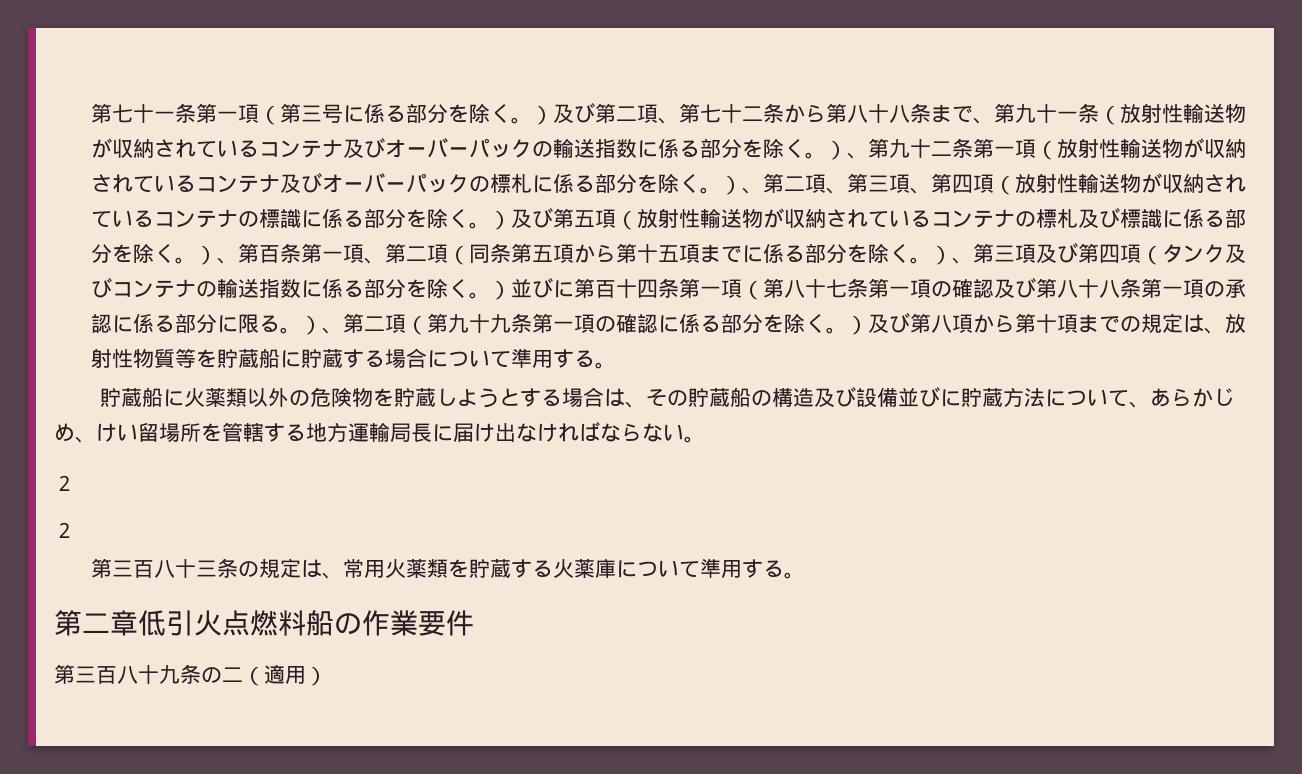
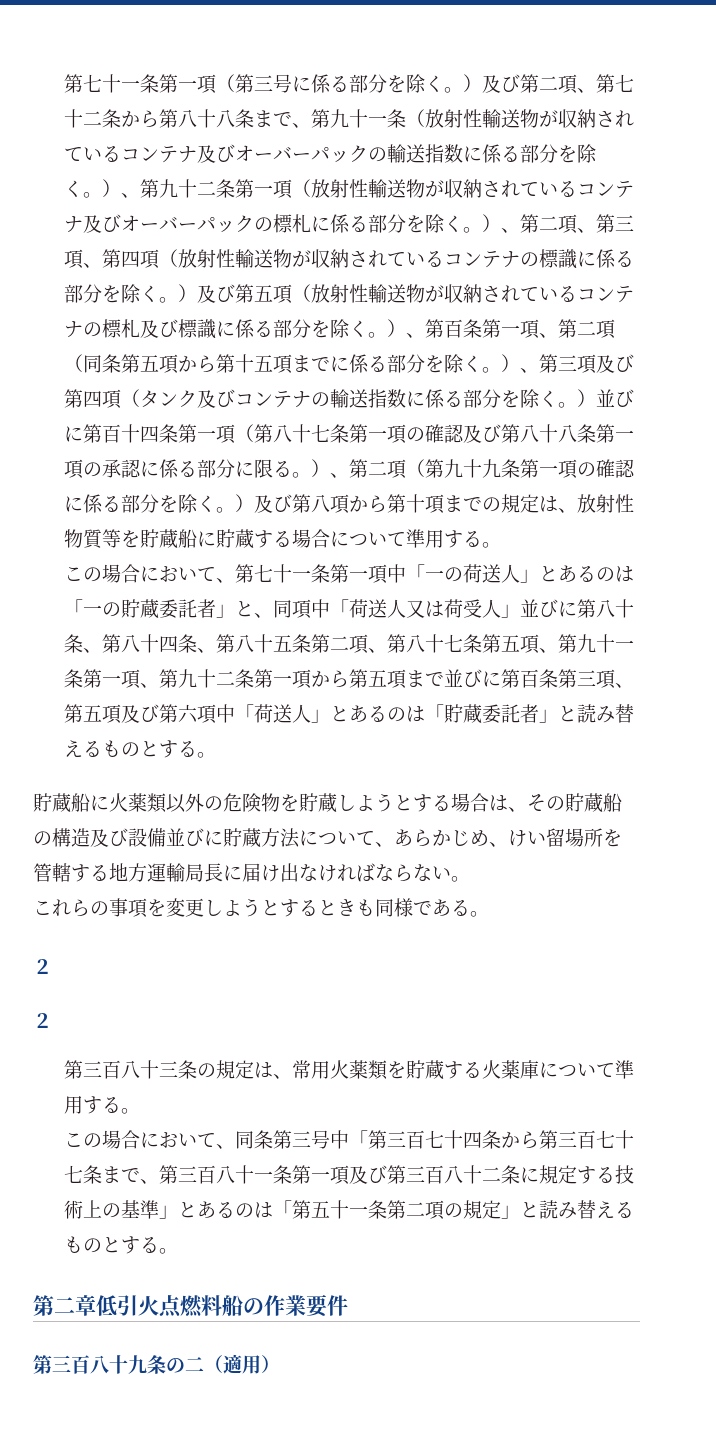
+ この場合において、第七十一条第一項中「一の荷送人」とあるのは「一の貯蔵委託者」と、同項中「荷送人又は荷受人」並びに第八十条、第八十四条、第八十五条第二項、第八十七条第五項、第九十一条第一項、第九十二条第一項から第五項まで並びに第百条第三項、第五項及び第六項中「荷送人」とあるのは「貯蔵委託者」と読み替えるものとする。
+ これらの事項を変更しようとするときも同様である。
+ この場合において、同条第三号中「第三百七十四条から第三百七十七条まで、第三百八十一条第一項及び第三百八十二条に規定する技術上の基準」とあるのは「第五十一条第二項の規定」と読み替えるものとする。

